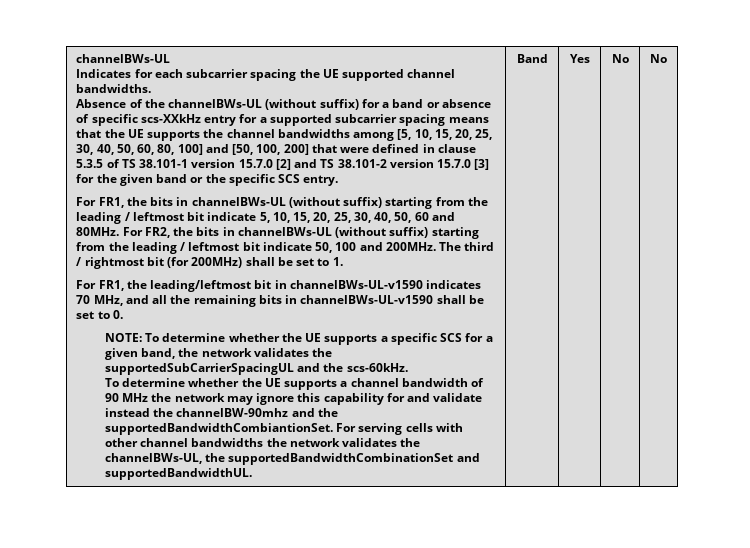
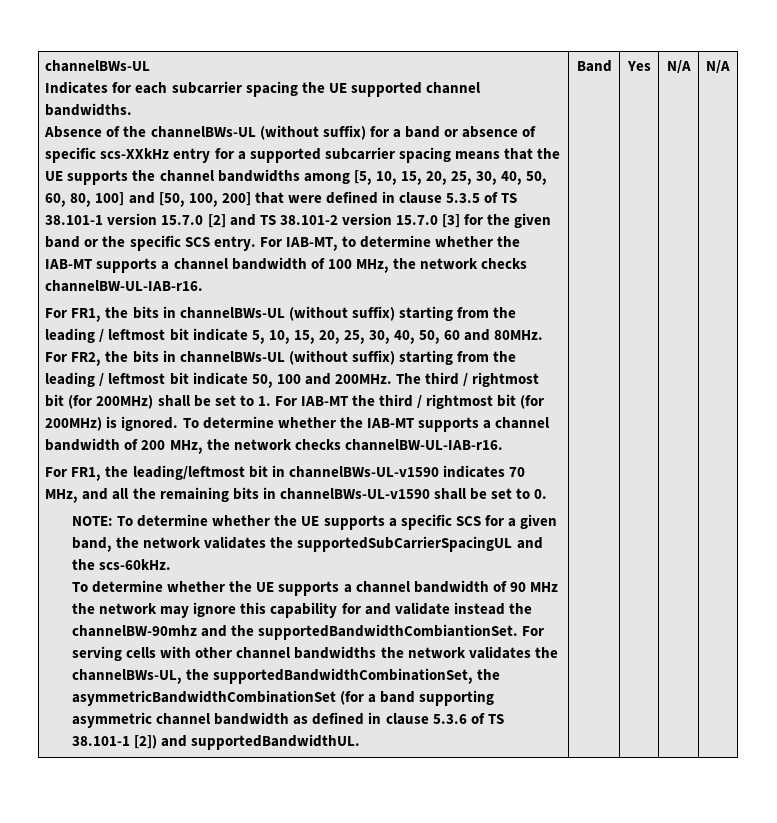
+ For IAB-MT, to determine whether the IAB-MT supports a channel bandwidth of 100 MHz, the network checks channelBW-UL-IAB-r16.
- The third / rightmost bit (for 200MHz) shall be set to 1.
+ The third / rightmost bit (for 200MHz) shall be set to 1. For IAB-MT the third / rightmost bit (for 200MHz) is ignored. To determine whether the IAB-MT supports a channel bandwidth of 200 MHz, the network checks channelBW-UL-IAB-r16.
- For serving cells with other channel bandwidths the network validates the channelBWs-UL, the supportedBandwidthCombinationSet and supportedBandwidthUL.
+ For serving cells with other channel bandwidths the network validates the channelBWs-UL, the supportedBandwidthCombinationSet, the asymmetricBandwidthCombinationSet (for a band supporting asymmetric channel bandwidth as defined in clause 5.3.6 of TS 38.101-1 [2]) and supportedBandwidthUL.
- No | No
+ N/A | N/A

